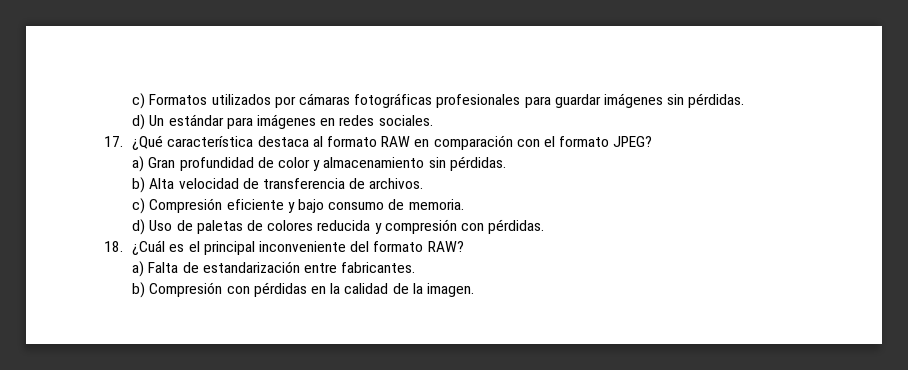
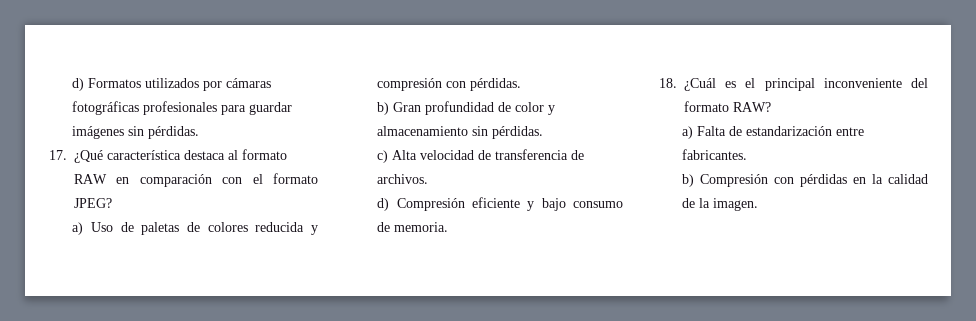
- c) Formatos utilizados por cámaras fotográficas profesionales para guardar imágenes sin pérdidas.
+ d) Formatos utilizados por cámaras fotográficas profesionales para guardar imágenes sin pérdidas.
- d) Un estándar para imágenes en redes sociales.
- a) Gran profundidad de color y almacenamiento sin pérdidas.
- b) Alta velocidad de transferencia de archivos.
- c) Compresión eficiente y bajo consumo de memoria.
- d) Uso de paletas de colores reducida y compresión con pérdidas.
+ a) Uso de paletas de colores reducida y compresión con pérdidas.
+ b) Gran profundidad de color y almacenamiento sin pérdidas.
+ c) Alta velocidad de transferencia de archivos.
+ d) Compresión eficiente y bajo consumo de memoria.

